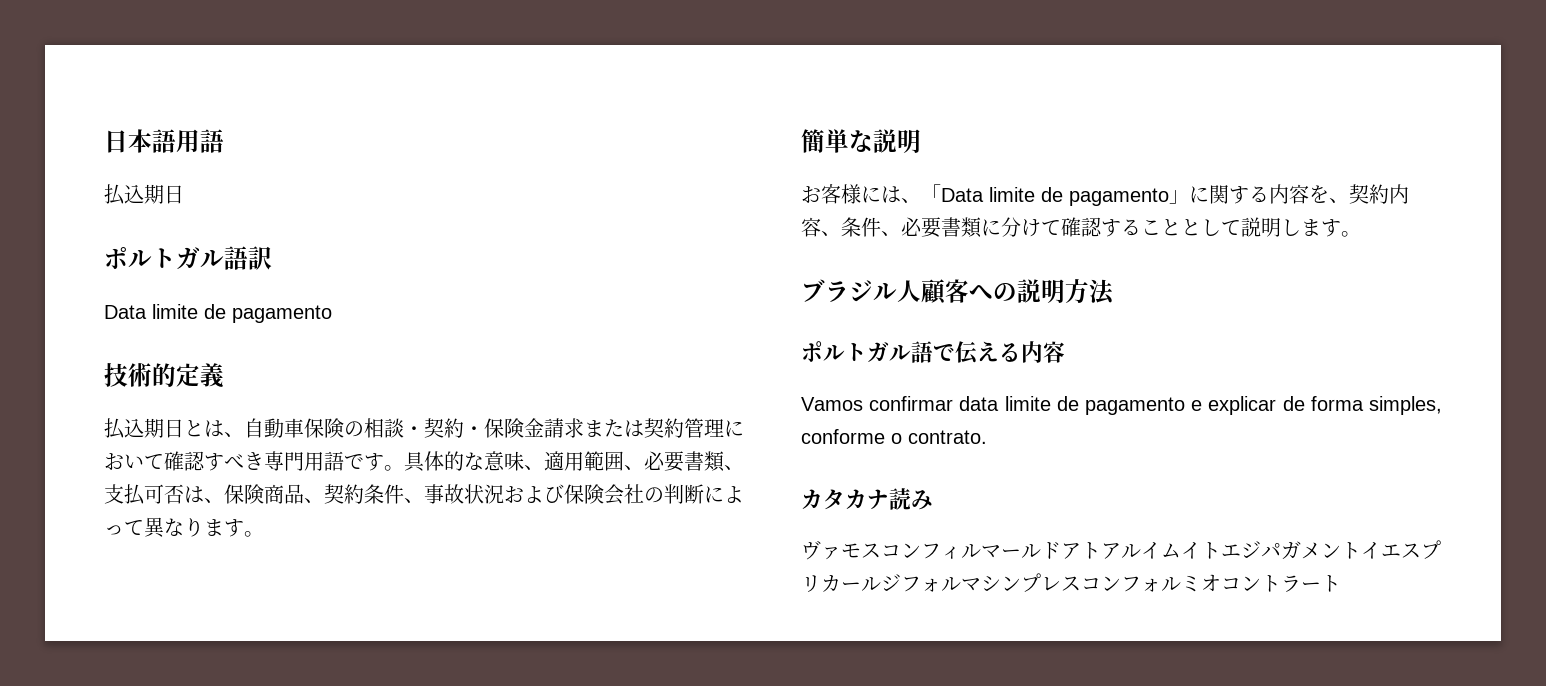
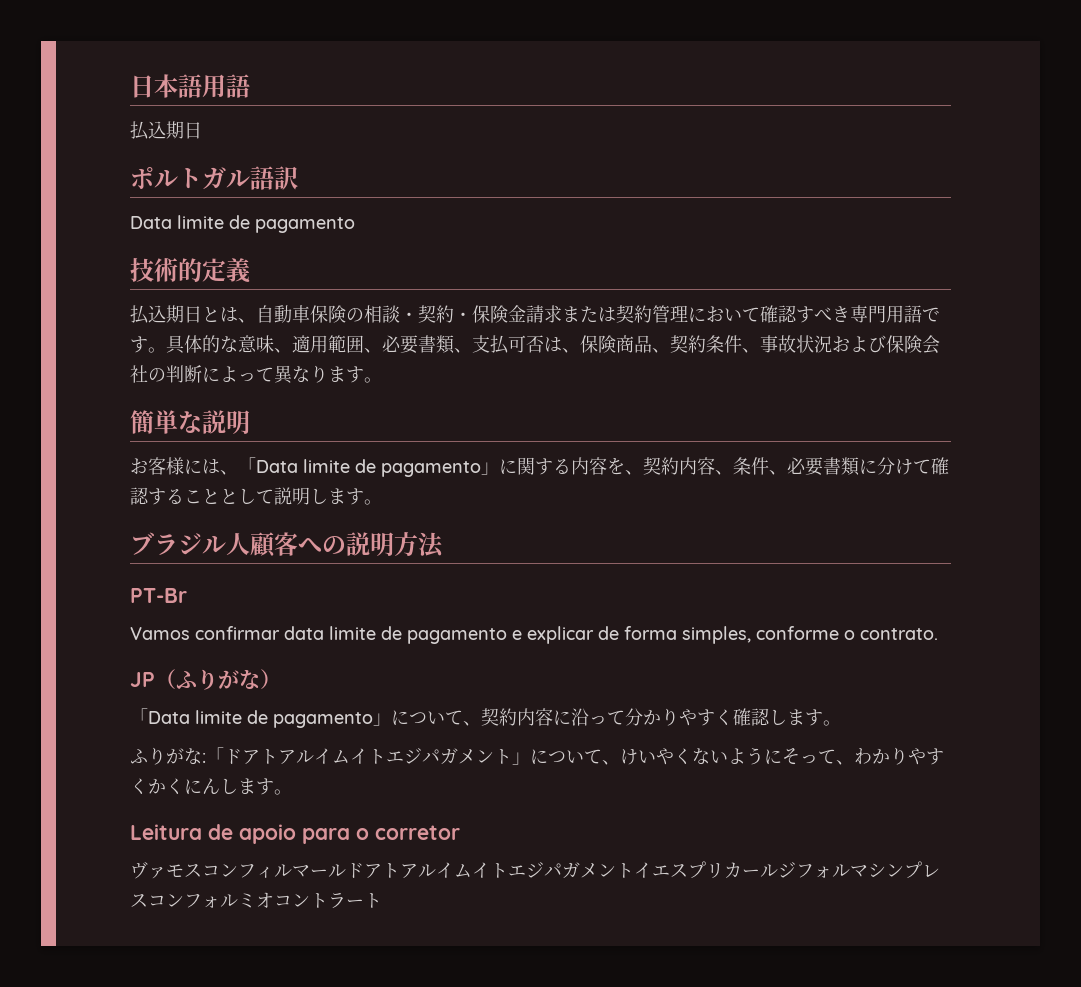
- ポルトガル語で伝える内容
+ PT-Br
- カタカナ読み
+ JP（ふりがな）
+ 「Data limite de pagamento」について、契約内容に沿って分かりやすく確認します。
+ ふりがな:「ドアトアルイムイトエジパガメント」について、けいやくないようにそって、わかりやすくかくにんします。
+ Leitura de apoio para o corretor

